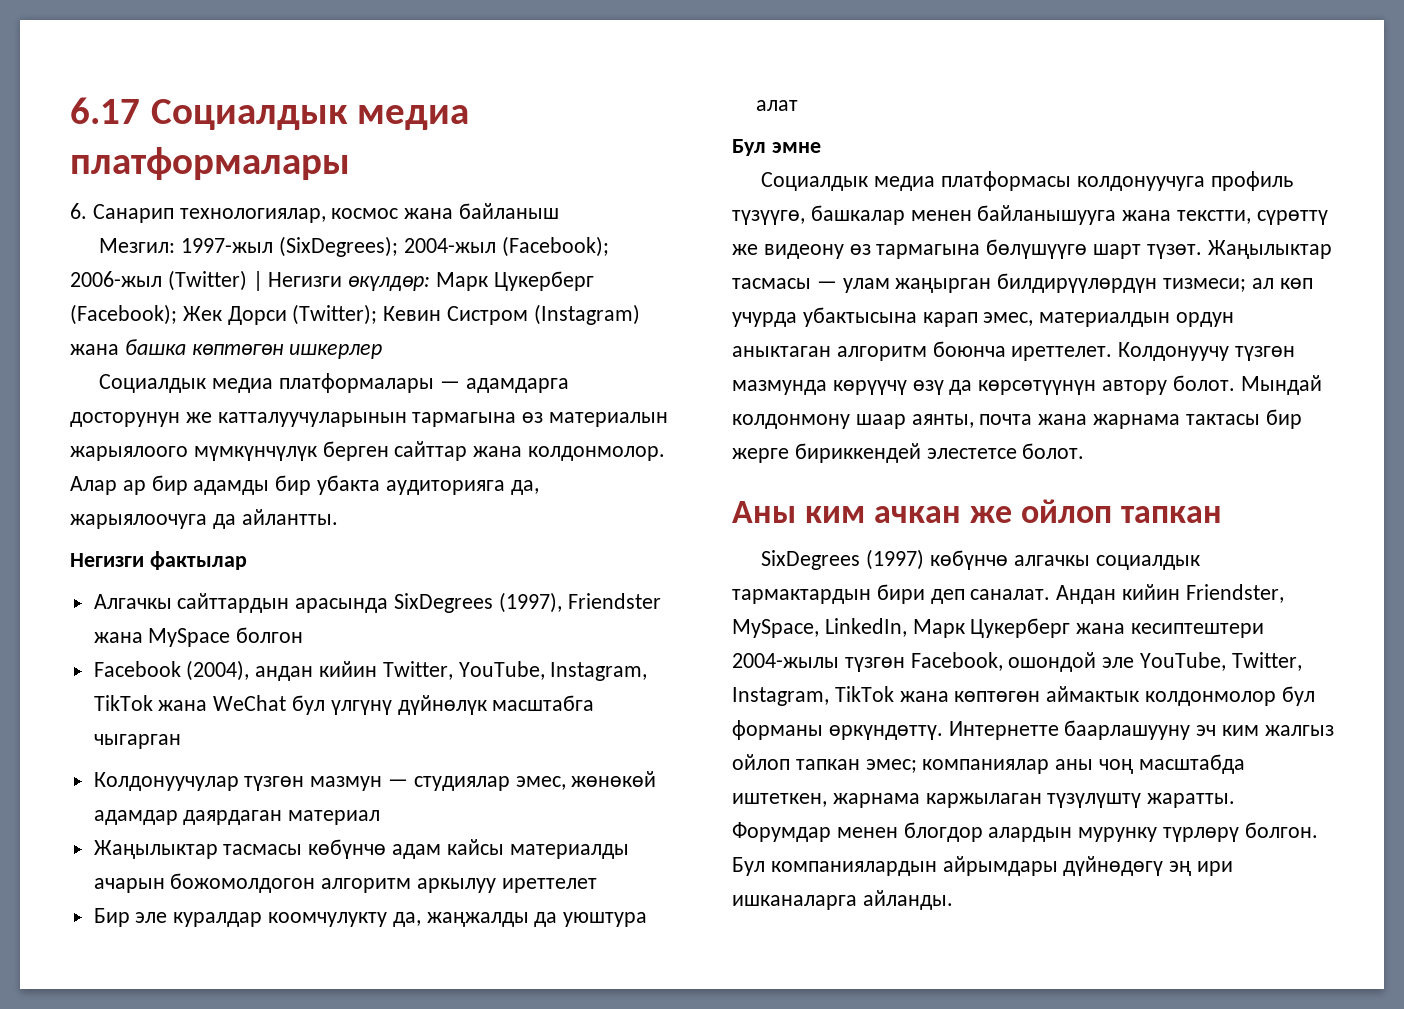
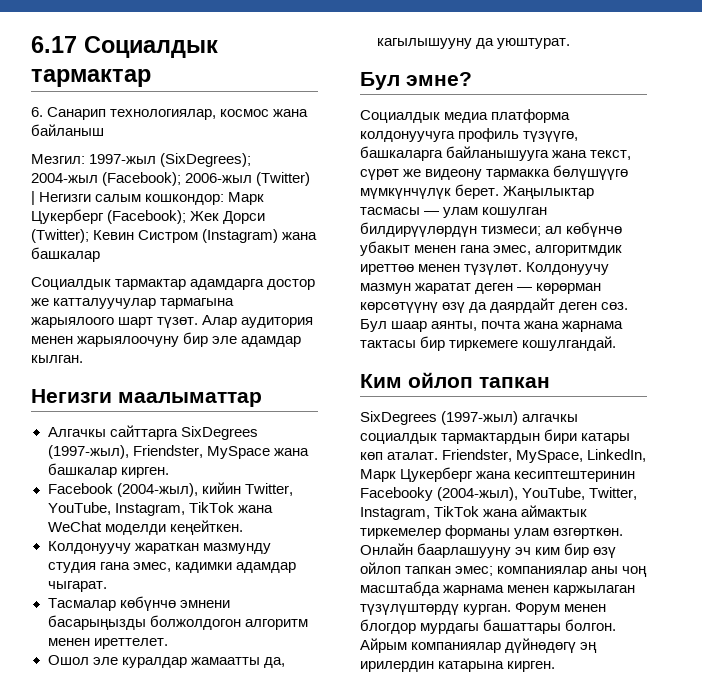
- 6.17 Социалдык медиа платформалары
+ 6.17 Социалдык тармактар
- Мезгил: 1997-жыл (SixDegrees); 2004-жыл (Facebook); 2006-жыл (Twitter) | Негизги өкүлдөр: Марк Цукерберг (Facebook); Жек Дорси (Twitter); Кевин Систром (Instagram) жана башка көптөгөн ишкерлер
- Социалдык медиа платформалары — адамдарга досторунун же катталуучуларынын тармагына өз материалын жарыялоого мүмкүнчүлүк берген сайттар жана колдонмолор. Алар ар бир адамды бир убакта аудиторияга да, жарыялоочуга да айлантты.
- Негизги фактылар
+ Мезгил: 1997-жыл (SixDegrees); 2004-жыл (Facebook); 2006-жыл (Twitter) | Негизги салым кошкондор: Марк Цукерберг (Facebook); Жек Дорси (Twitter); Кевин Систром (Instagram) жана башкалар
+ Социалдык тармактар адамдарга достор же катталуучулар тармагына жарыялоого шарт түзөт. Алар аудитория менен жарыялоочуну бир эле адамдар кылган.
+ Негизги маалыматтар
- Алгачкы сайттардын арасында SixDegrees (1997), Friendster жана MySpace болгон
+ Алгачкы сайттарга SixDegrees (1997-жыл), Friendster, MySpace жана башкалар кирген.
- Facebook (2004), андан кийин Twitter, YouTube, Instagram, TikTok жана WeChat бул үлгүнү дүйнөлүк масштабга чыгарган
- Колдонуучулар түзгөн мазмун — студиялар эмес, жөнөкөй адамдар даярдаган материал
- Жаңылыктар тасмасы көбүнчө адам кайсы материалды ачарын божомолдогон алгоритм аркылуу иреттелет
- Бир эле куралдар коомчулукту да, жаңжалды да уюштура алат
- Бул эмне
- Социалдык медиа платформасы колдонуучуга профиль түзүүгө, башкалар менен байланышууга жана текстти, сүрөттү же видеону өз тармагына бөлүшүүгө шарт түзөт.
+ Facebook (2004-жыл), кийин Twitter, YouTube, Instagram, TikTok жана WeChat моделди кеңейткен.
+ Колдонуучу жараткан мазмунду студия гана эмес, кадимки адамдар чыгарат.
+ Тасмалар көбүнчө эмнени басарыңызды болжолдогон алгоритм менен иреттелет.
+ Ошол эле куралдар жамаатты да, кагылышууну да уюштурат.
+ Бул эмне?
+ Социалдык медиа платформа колдонуучуга профиль түзүүгө, башкаларга байланышууга жана текст, сүрөт же видеону тармакка бөлүшүүгө мүмкүнчүлүк берет.
- Жаңылыктар тасмасы — улам жаңырган билдирүүлөрдүн тизмеси; ал көп учурда убактысына карап эмес, материалдын ордун аныктаган алгоритм боюнча иреттелет. Колдонуучу түзгөн мазмунда көрүүчү өзү да көрсөтүүнүн автору болот. Мындай колдонмону шаар аянты, почта жана жарнама тактасы бир жерге бириккендей элестетсе болот.
- Аны ким ачкан же ойлоп тапкан
+ Жаңылыктар тасмасы — улам кошулган билдирүүлөрдүн тизмеси; ал көбүнчө убакыт менен гана эмес, алгоритмдик иреттөө менен түзүлөт. Колдонуучу мазмун жаратат деген — көрөрман көрсөтүүнү өзү да даярдайт деген сөз. Бул шаар аянты, почта жана жарнама тактасы бир тиркемеге кошулгандай.
+ Ким ойлоп тапкан
- SixDegrees (1997) көбүнчө алгачкы социалдык тармактардын бири деп саналат. Андан кийин Friendster, MySpace, LinkedIn, Марк Цукерберг жана кесиптештери 2004-жылы түзгөн Facebook, ошондой эле YouTube, Twitter, Instagram, TikTok жана көптөгөн аймактык колдонмолор бул форманы өркүндөттү. Интернетте баарлашууну эч ким жалгыз ойлоп тапкан эмес; компаниялар аны чоң масштабда иштеткен, жарнама каржылаган түзүлүштү жаратты. Форумдар менен блогдор алардын мурунку түрлөрү болгон. Бул компаниялардын айрымдары дүйнөдөгү эң ири ишканаларга айланды.
+ SixDegrees (1997-жыл) алгачкы социалдык тармактардын бири катары көп аталат. Friendster, MySpace, LinkedIn, Марк Цукерберг жана кесиптештеринин Facebookу (2004-жыл), YouTube, Twitter, Instagram, TikTok жана аймактык тиркемелер форманы улам өзгөрткөн. Онлайн баарлашууну эч ким бир өзү ойлоп тапкан эмес; компаниялар аны чоң масштабда жарнама менен каржылаган түзүлүштөрдү курган. Форум менен блогдор мурдагы башаттары болгон. Айрым компаниялар дүйнөдөгү эң ирилердин катарына кирген.

